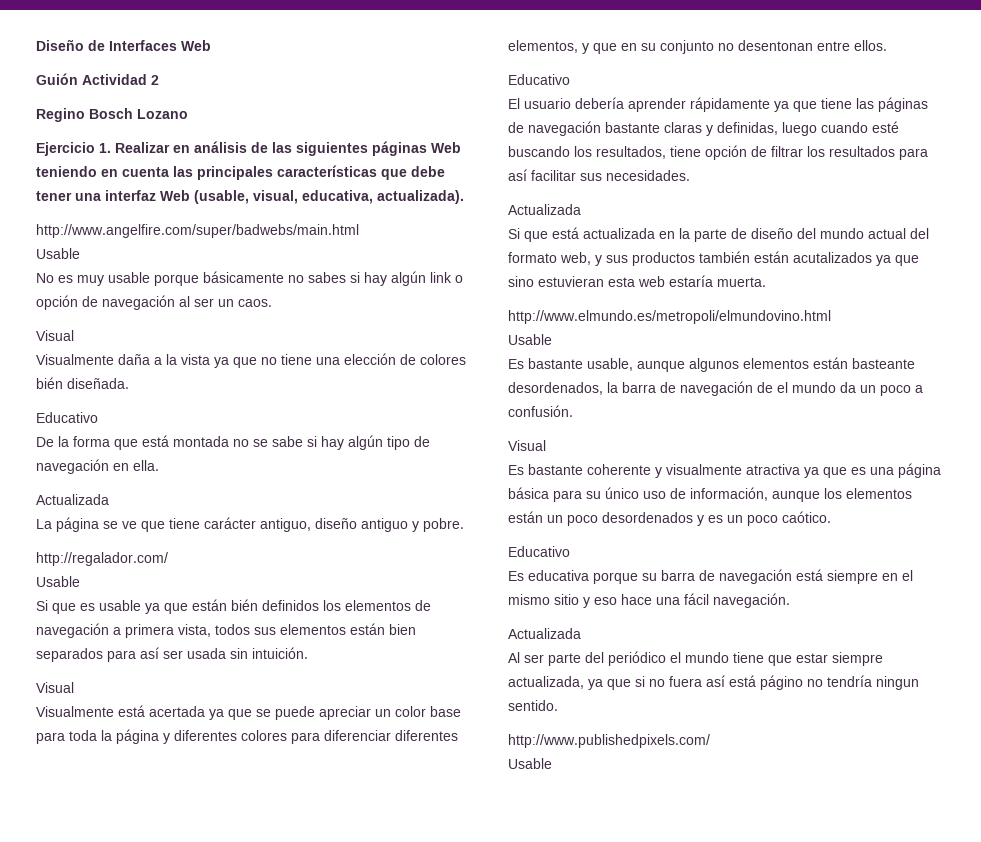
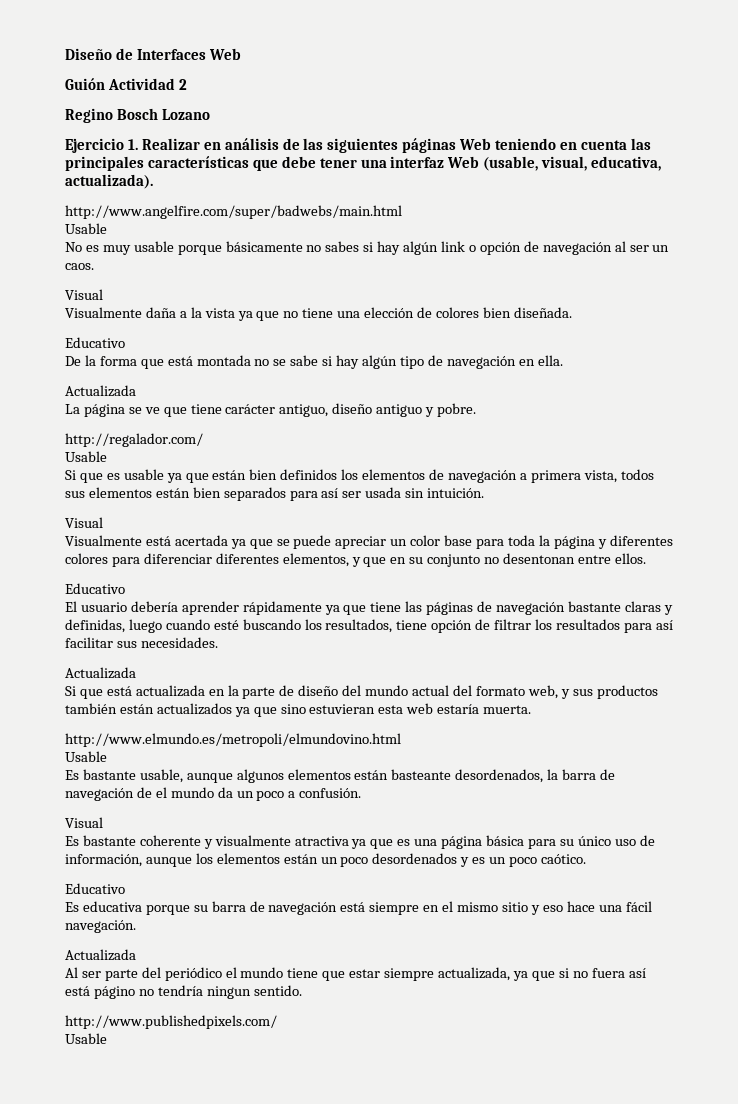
- Visualmente daña a la vista ya que no tiene una elección de colores bién diseñada.
+ Visualmente daña a la vista ya que no tiene una elección de colores bien diseñada.
- Si que es usable ya que están bién definidos los elementos de navegación a primera vista, todos sus elementos están bien separados para así ser usada sin intuición.
+ Si que es usable ya que están bien definidos los elementos de navegación a primera vista, todos sus elementos están bien separados para así ser usada sin intuición.
- Si que está actualizada en la parte de diseño del mundo actual del formato web, y sus productos también están acutalizados ya que sino estuvieran esta web estaría muerta.
+ Si que está actualizada en la parte de diseño del mundo actual del formato web, y sus productos también están actualizados ya que sino estuvieran esta web estaría muerta.

